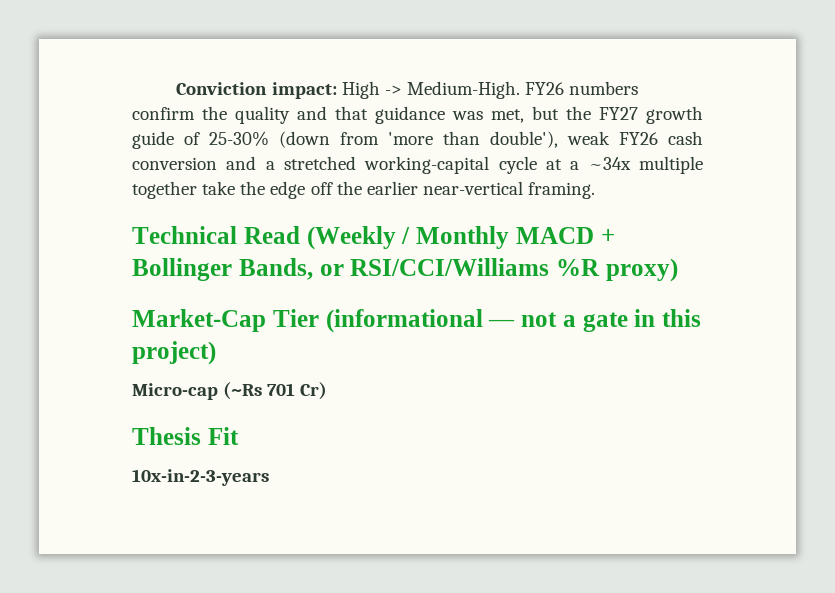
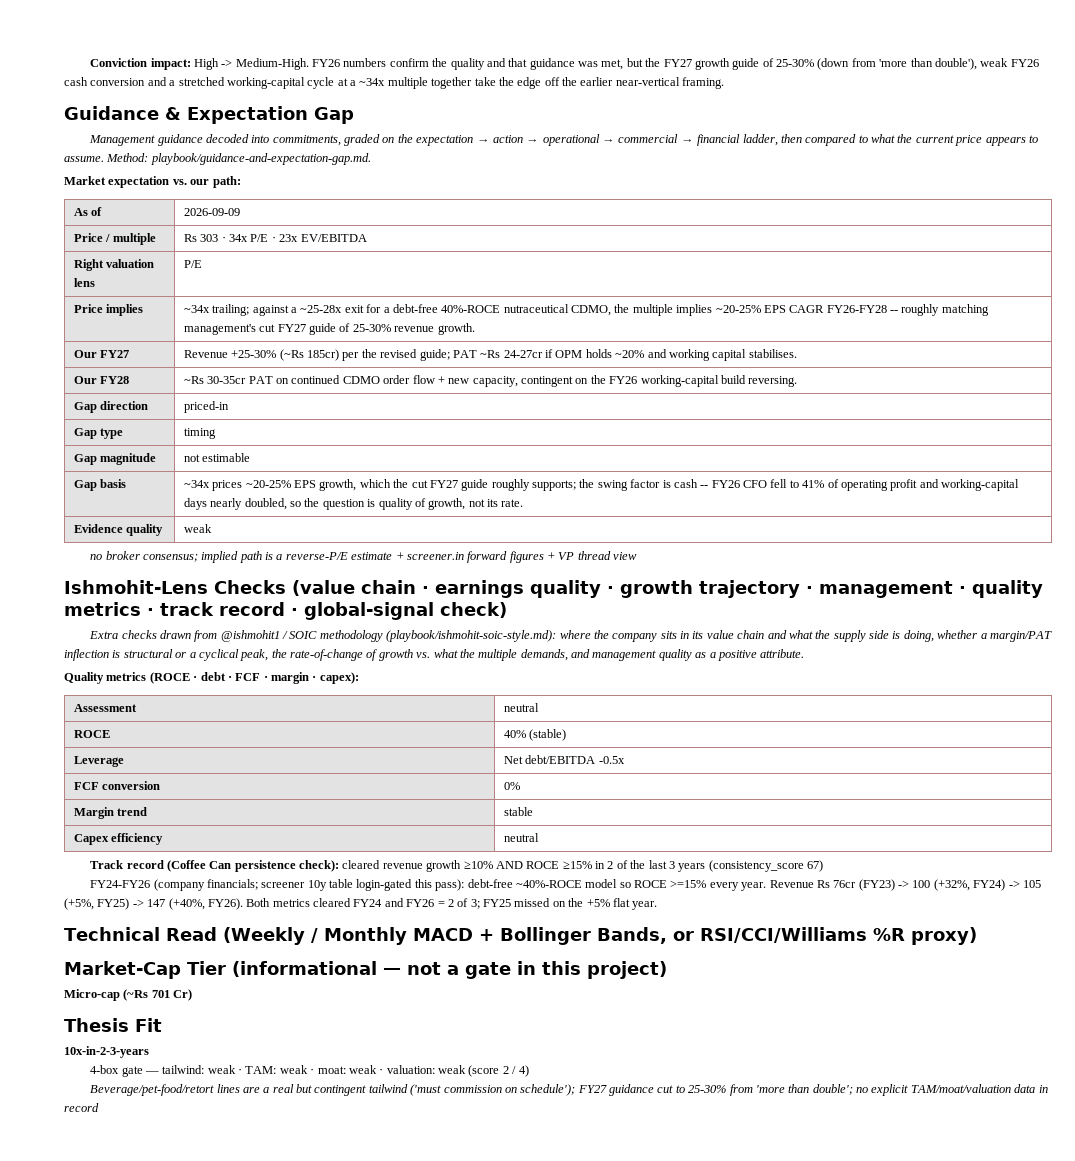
+ Guidance & Expectation Gap
+ Management guidance decoded into commitments, graded on the expectation → action → operational → commercial → financial ladder, then compared to what the current price appears to assume. Method: playbook/guidance-and-expectation-gap.md.
+ Market expectation vs. our path:
+ As of | 2026-09-09
+ Price / multiple | Rs 303 · 34x P/E · 23x EV/EBITDA
+ Right valuation lens | P/E
+ Price implies | ~34x trailing; against a ~25-28x exit for a debt-free 40%-ROCE nutraceutical CDMO, the multiple implies ~20-25% EPS CAGR FY26-FY28 -- roughly matching management's cut FY27 guide of 25-30% revenue growth.
+ Our FY27 | Revenue +25-30% (~Rs 185cr) per the revised guide; PAT ~Rs 24-27cr if OPM holds ~20% and working capital stabilises.
+ Our FY28 | ~Rs 30-35cr PAT on continued CDMO order flow + new capacity, contingent on the FY26 working-capital build reversing.
+ Gap direction | priced-in
+ Gap type | timing
+ Gap magnitude | not estimable
+ Gap basis | ~34x prices ~20-25% EPS growth, which the cut FY27 guide roughly supports; the swing factor is cash -- FY26 CFO fell to 41% of operating profit and working-capital days nearly doubled, so the question is quality of growth, not its rate.
+ Evidence quality | weak
+ no broker consensus; implied path is a reverse-P/E estimate + screener.in forward figures + VP thread view
+ Ishmohit-Lens Checks (value chain · earnings quality · growth trajectory · management · quality metrics · track record · global-signal check)
+ Extra checks drawn from @ishmohit1 / SOIC methodology (playbook/ishmohit-soic-style.md): where the company sits in its value chain and what the supply side is doing, whether a margin/PAT inflection is structural or a cyclical peak, the rate-of-change of growth vs. what the multiple demands, and management quality as a positive attribute.
+ Quality metrics (ROCE · debt · FCF · margin · capex):
+ Assessment | neutral
+ ROCE | 40% (stable)
+ Leverage | Net debt/EBITDA -0.5x
+ FCF conversion | 0%
+ Margin trend | stable
+ Capex efficiency | neutral
+ Track record (Coffee Can persistence check): cleared revenue growth ≥10% AND ROCE ≥15% in 2 of the last 3 years (consistency_score 67)
+ FY24-FY26 (company financials; screener 10y table login-gated this pass): debt-free ~40%-ROCE model so ROCE >=15% every year. Revenue Rs 76cr (FY23) -> 100 (+32%, FY24) -> 105 (+5%, FY25) -> 147 (+40%, FY26). Both metrics cleared FY24 and FY26 = 2 of 3; FY25 missed on the +5% flat year.
+ 4-box gate — tailwind: weak · TAM: weak · moat: weak · valuation: weak (score 2 / 4)
+ Beverage/pet-food/retort lines are a real but contingent tailwind ('must commission on schedule'); FY27 guidance cut to 25-30% from 'more than double'; no explicit TAM/moat/valuation data in record

